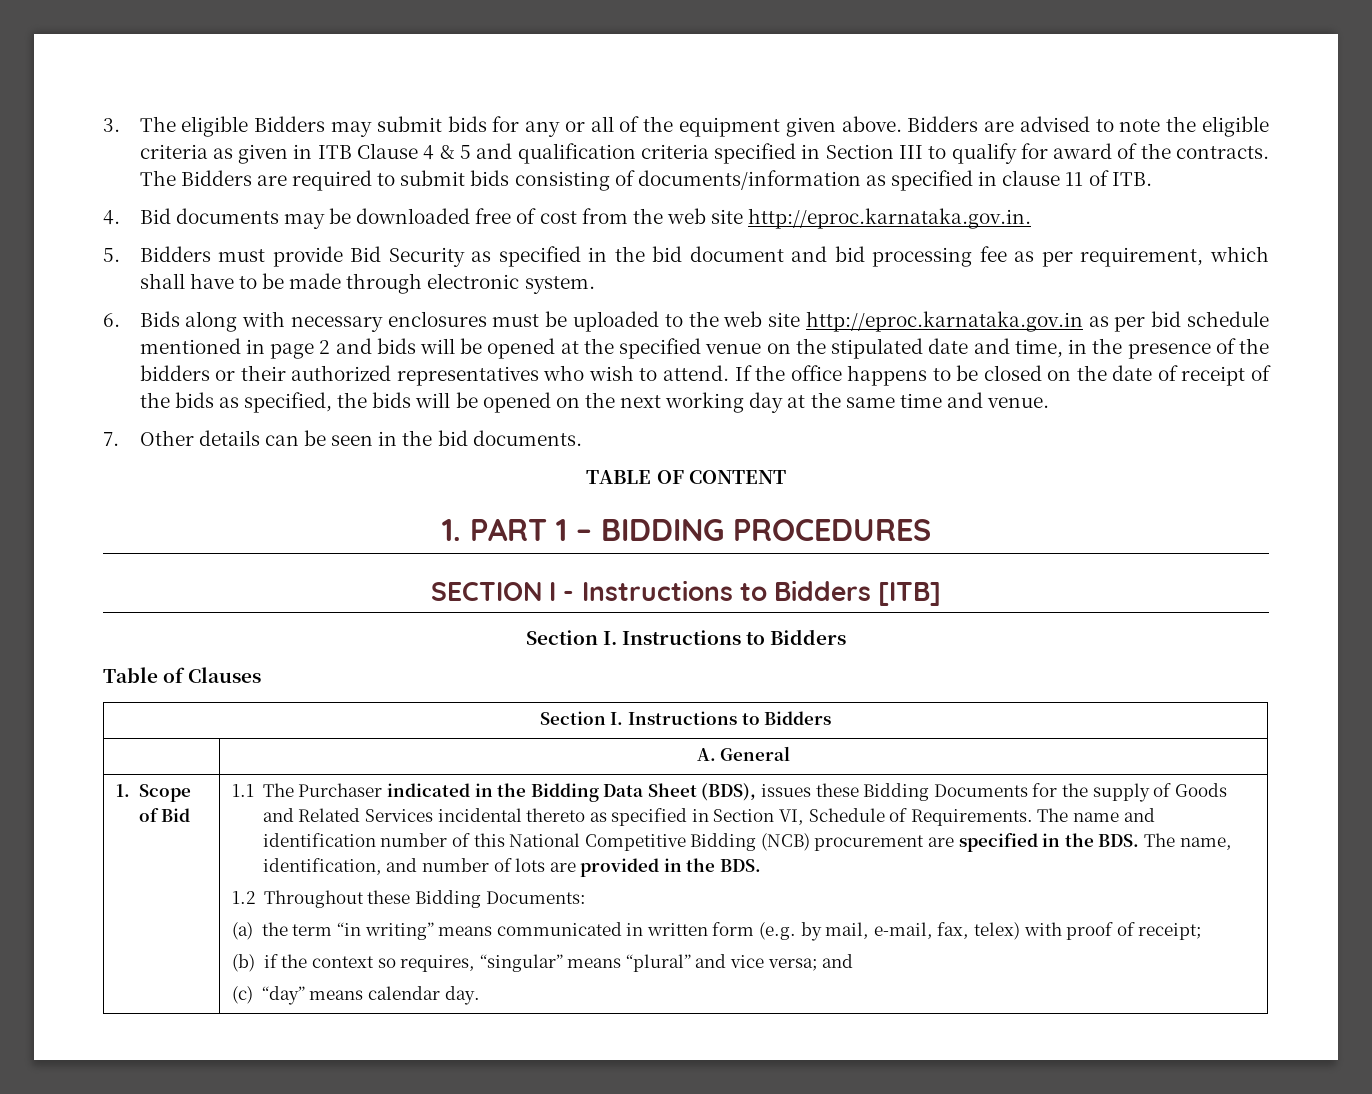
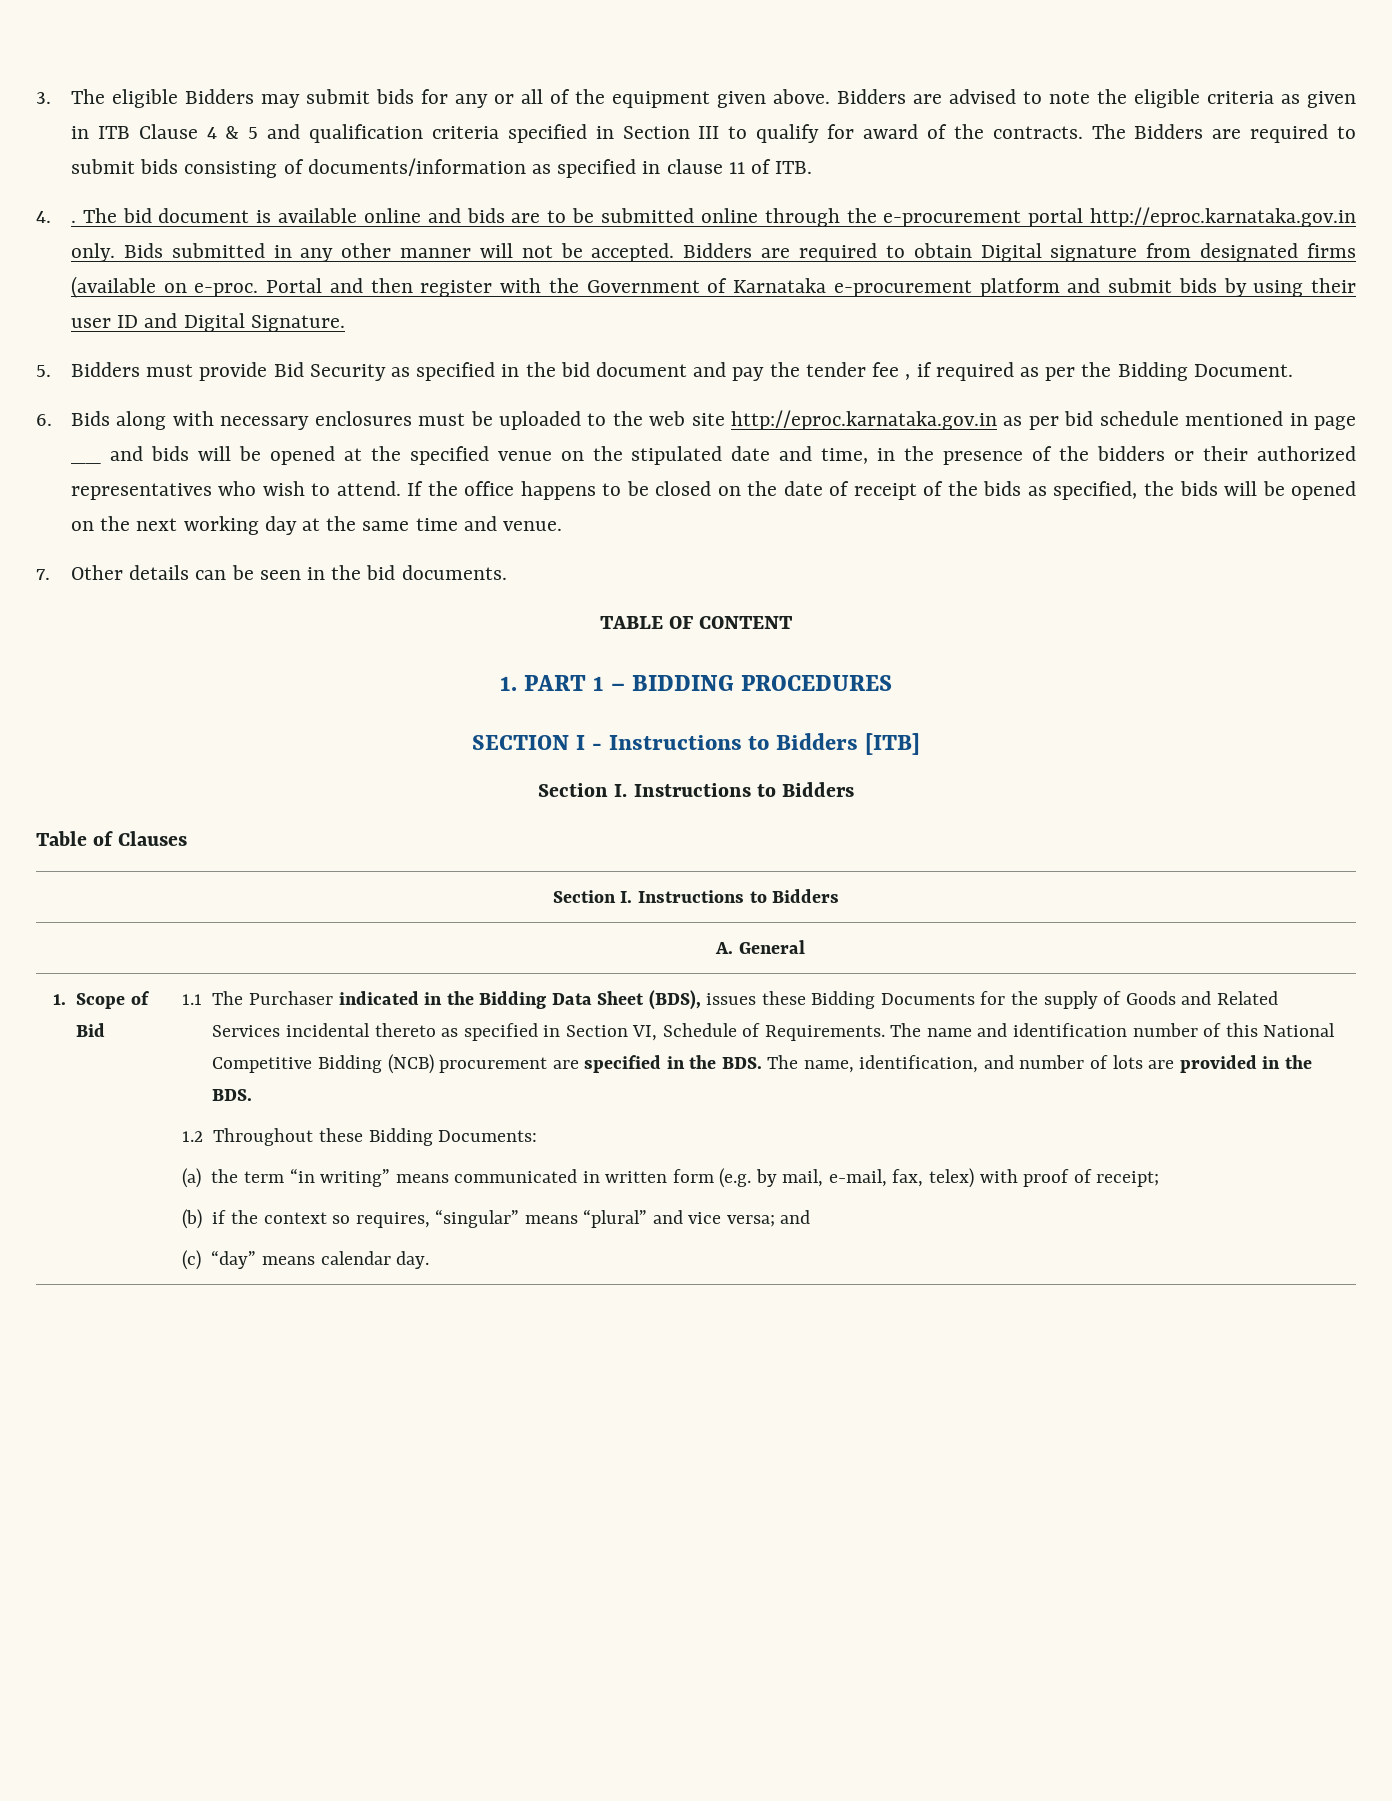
- 4. Bid documents may be downloaded free of cost from the web site http://eproc.karnataka.gov.in.
+ 4. . The bid document is available online and bids are to be submitted online through the e-procurement portal http://eproc.karnataka.gov.in only. Bids submitted in any other manner will not be accepted. Bidders are required to obtain Digital signature from designated firms (available on e-proc. Portal and then register with the Government of Karnataka e-procurement platform and submit bids by using their user ID and Digital Signature.
- 5. Bidders must provide Bid Security as specified in the bid document and bid processing fee as per requirement, which shall have to be made through electronic system.
+ 5. Bidders must provide Bid Security as specified in the bid document and pay the tender fee , if required as per the Bidding Document.
- 6. Bids along with necessary enclosures must be uploaded to the web site http://eproc.karnataka.gov.in as per bid schedule mentioned in page 2 and bids will be opened at the specified venue on the stipulated date and time, in the presence of the bidders or their authorized representatives who wish to attend.
+ 6. Bids along with necessary enclosures must be uploaded to the web site http://eproc.karnataka.gov.in as per bid schedule mentioned in page __ and bids will be opened at the specified venue on the stipulated date and time, in the presence of the bidders or their authorized representatives who wish to attend.

